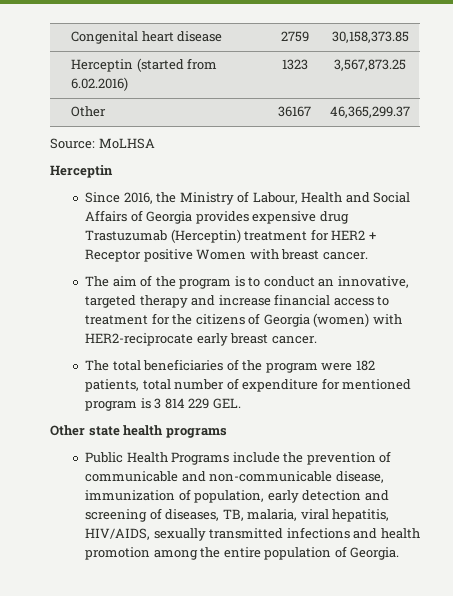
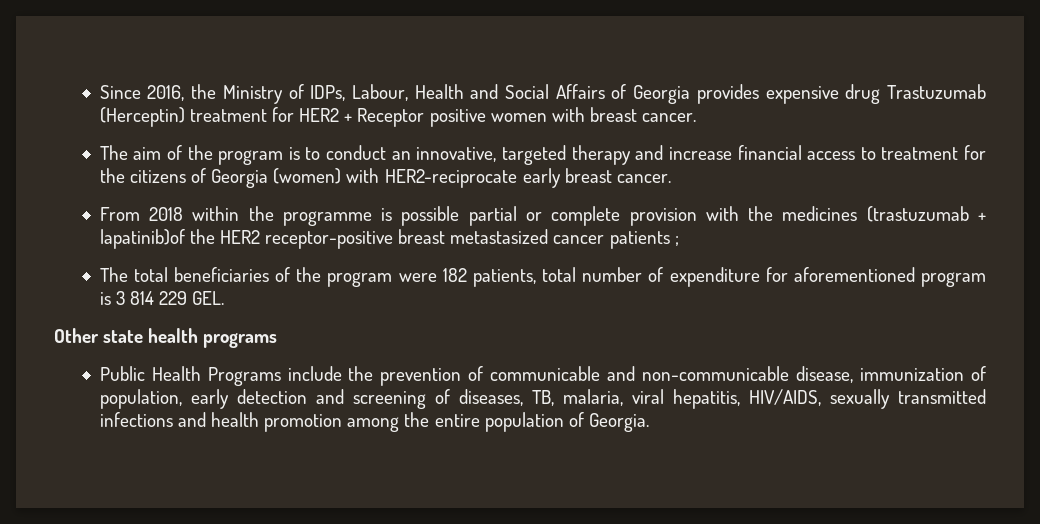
- Congenital heart disease | 2759 | 30,158,373.85
- Herceptin (started from 6.02.2016) | 1323 | 3,567,873.25
- Other | 36167 | 46,365,299.37
- Source: MoLHSA
- Herceptin
- Since 2016, the Ministry of Labour, Health and Social Affairs of Georgia provides expensive drug Trastuzumab (Herceptin) treatment for HER2 + Receptor positive Women with breast cancer.
+ Since 2016, the Ministry of IDPs, Labour, Health and Social Affairs of Georgia provides expensive drug Trastuzumab (Herceptin) treatment for HER2 + Receptor positive women with breast cancer.
+ From 2018 within the programme is possible partial or complete provision with the medicines (trastuzumab + lapatinib)of the HER2 receptor-positive breast metastasized cancer patients ;
- The total beneficiaries of the program were 182 patients, total number of expenditure for mentioned program is 3 814 229 GEL.
+ The total beneficiaries of the program were 182 patients, total number of expenditure for aforementioned program is 3 814 229 GEL.

